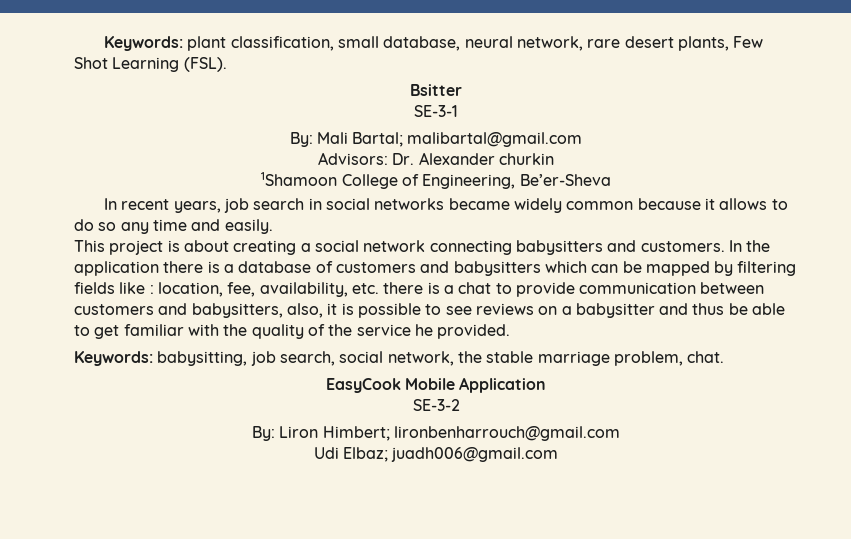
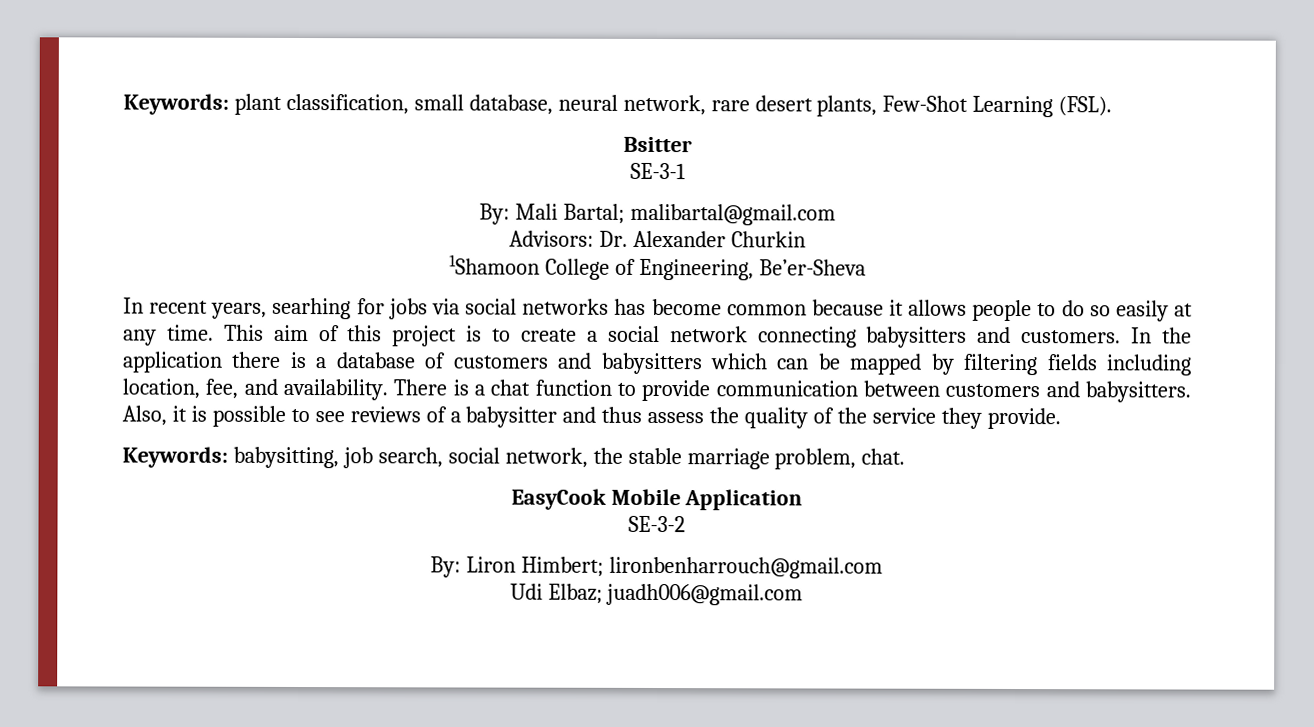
- Keywords: plant classification, small database, neural network, rare desert plants, Few Shot Learning (FSL).
+ Keywords: plant classification, small database, neural network, rare desert plants, Few-Shot Learning (FSL).
- Advisors: Dr. Alexander churkin
+ Advisors: Dr. Alexander Churkin
- In recent years, job search in social networks became widely common because it allows to do so any time and easily.
- This project is about creating a social network connecting babysitters and customers.
+ In recent years, searhing for jobs via social networks has become common because it allows people to do so easily at any time. This aim of this project is to create a social network connecting babysitters and customers.
- In the application there is a database of customers and babysitters which can be mapped by filtering fields like : location, fee, availability, etc. there is a chat to provide communication between customers and babysitters, also, it is possible to see reviews on a babysitter and thus be able to get familiar with the quality of the service he provided.
+ In the application there is a database of customers and babysitters which can be mapped by filtering fields including location, fee, and availability. There is a chat function to provide communication between customers and babysitters. Also, it is possible to see reviews of a babysitter and thus assess the quality of the service they provide.

